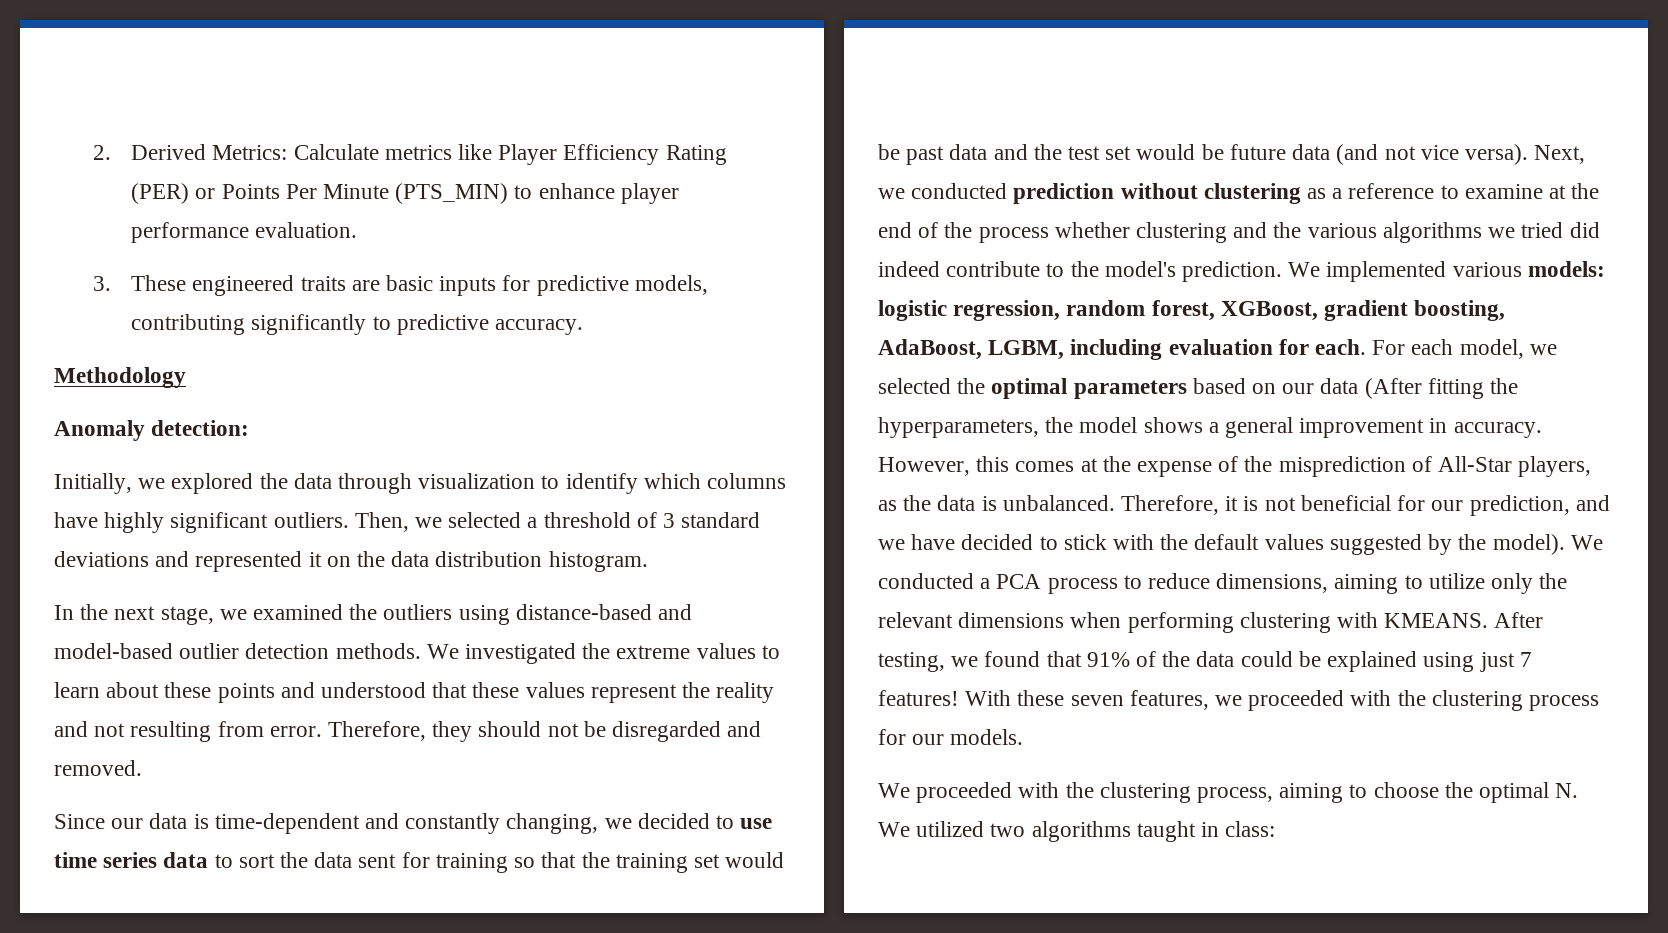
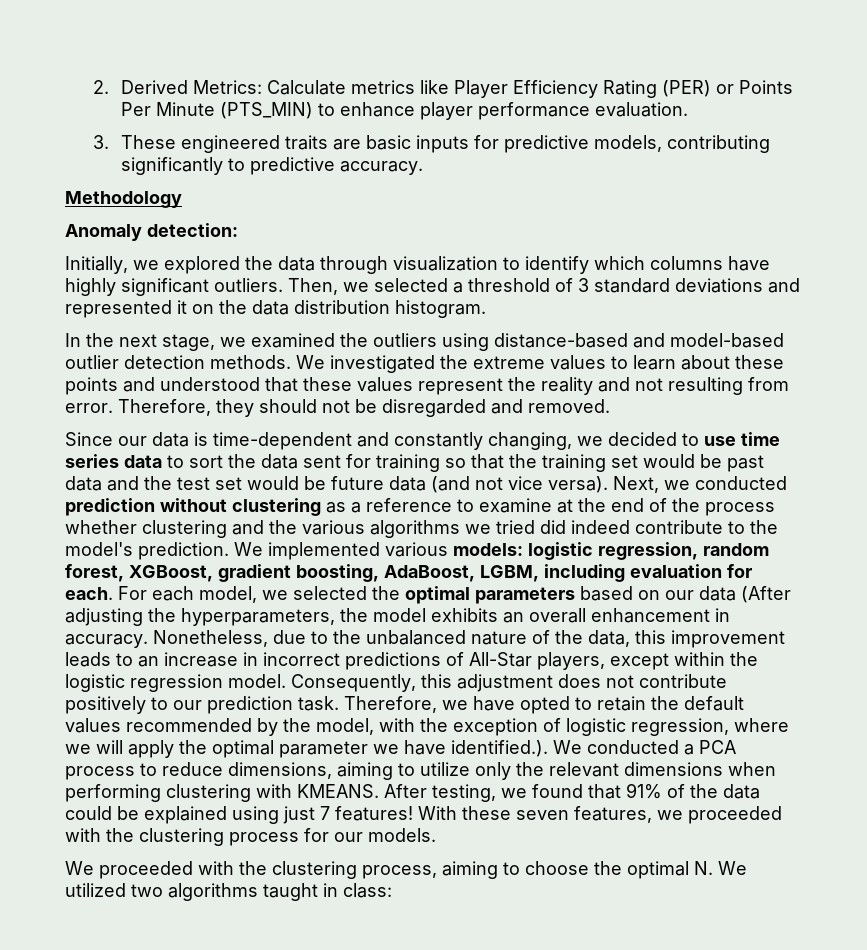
- For each model, we selected the optimal parameters based on our data (After fitting the hyperparameters, the model shows a general improvement in accuracy. However, this comes at the expense of the misprediction of All-Star players, as the data is unbalanced. Therefore, it is not beneficial for our prediction, and we have decided to stick with the default values suggested by the model). We conducted a PCA process to reduce dimensions, aiming to utilize only the relevant dimensions when performing clustering with KMEANS.
+ For each model, we selected the optimal parameters based on our data (After adjusting the hyperparameters, the model exhibits an overall enhancement in accuracy. Nonetheless, due to the unbalanced nature of the data, this improvement leads to an increase in incorrect predictions of All-Star players, except within the logistic regression model. Consequently, this adjustment does not contribute positively to our prediction task. Therefore, we have opted to retain the default values recommended by the model, with the exception of logistic regression, where we will apply the optimal parameter we have identified.). We conducted a PCA process to reduce dimensions, aiming to utilize only the relevant dimensions when performing clustering with KMEANS.

